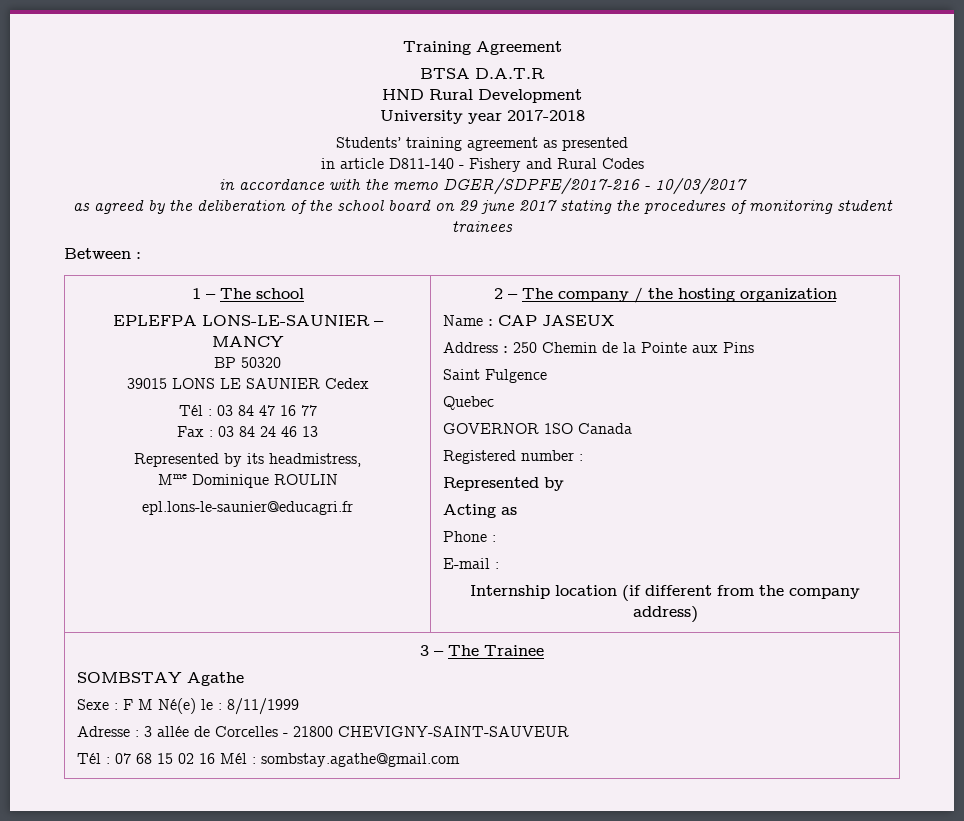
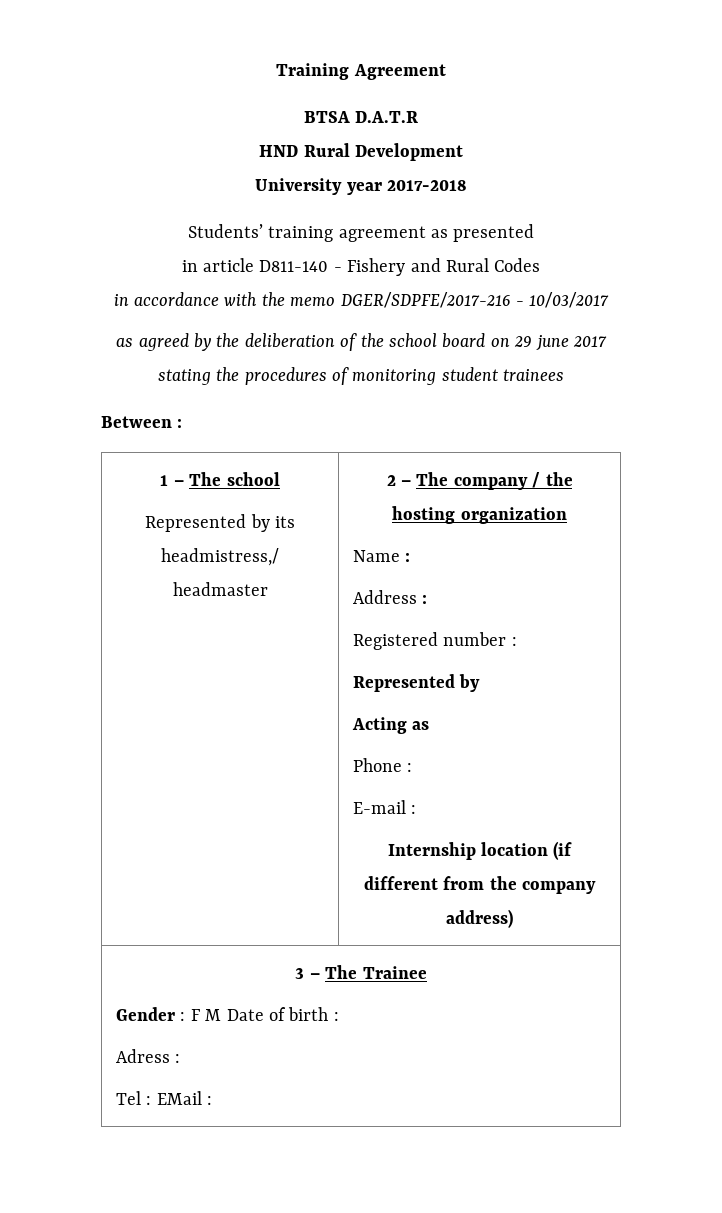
- EPLEFPA LONS-LE-SAUNIER – MANCY
- BP 50320
- 39015 LONS LE SAUNIER Cedex
- Tél : 03 84 47 16 77
- Fax : 03 84 24 46 13
- Represented by its headmistress,
- Mme Dominique ROULIN
- epl.lons-le-saunier@educagri.fr
+ Represented by its headmistress,/ headmaster
- Name : CAP JASEUX
+ Name :
- Address : 250 Chemin de la Pointe aux Pins
- Saint Fulgence
- Quebec
- GOVERNOR 1SO Canada
+ Address :
  3 – The Trainee
- SOMBSTAY Agathe
- Sexe : F M Né(e) le : 8/11/1999
- Adresse : 3 allée de Corcelles - 21800 CHEVIGNY-SAINT-SAUVEUR
- Tél : 07 68 15 02 16 Mél : sombstay.agathe@gmail.com
+ Gender : F M Date of birth :
+ Adress :
+ Tel : EMail :

